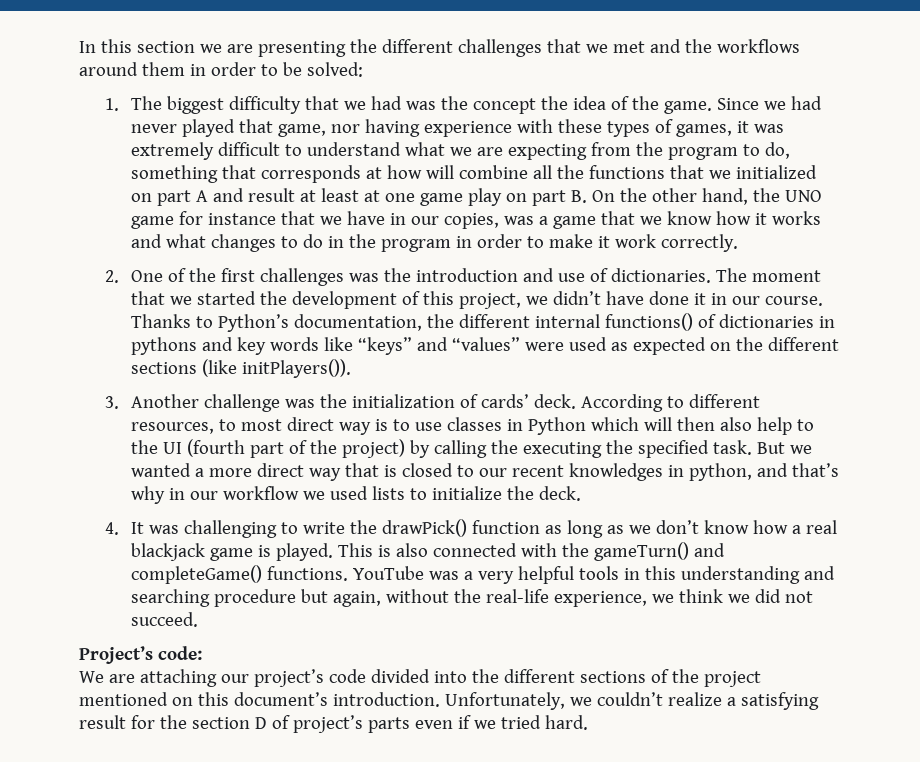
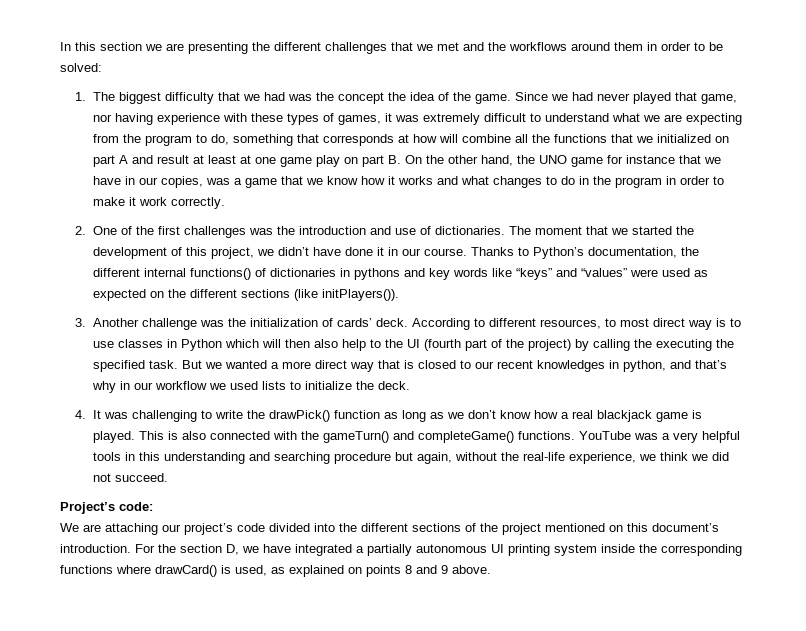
- Unfortunately, we couldn’t realize a satisfying result for the section D of project’s parts even if we tried hard.
+ For the section D, we have integrated a partially autonomous UI printing system inside the corresponding functions where drawCard() is used, as explained on points 8 and 9 above.

